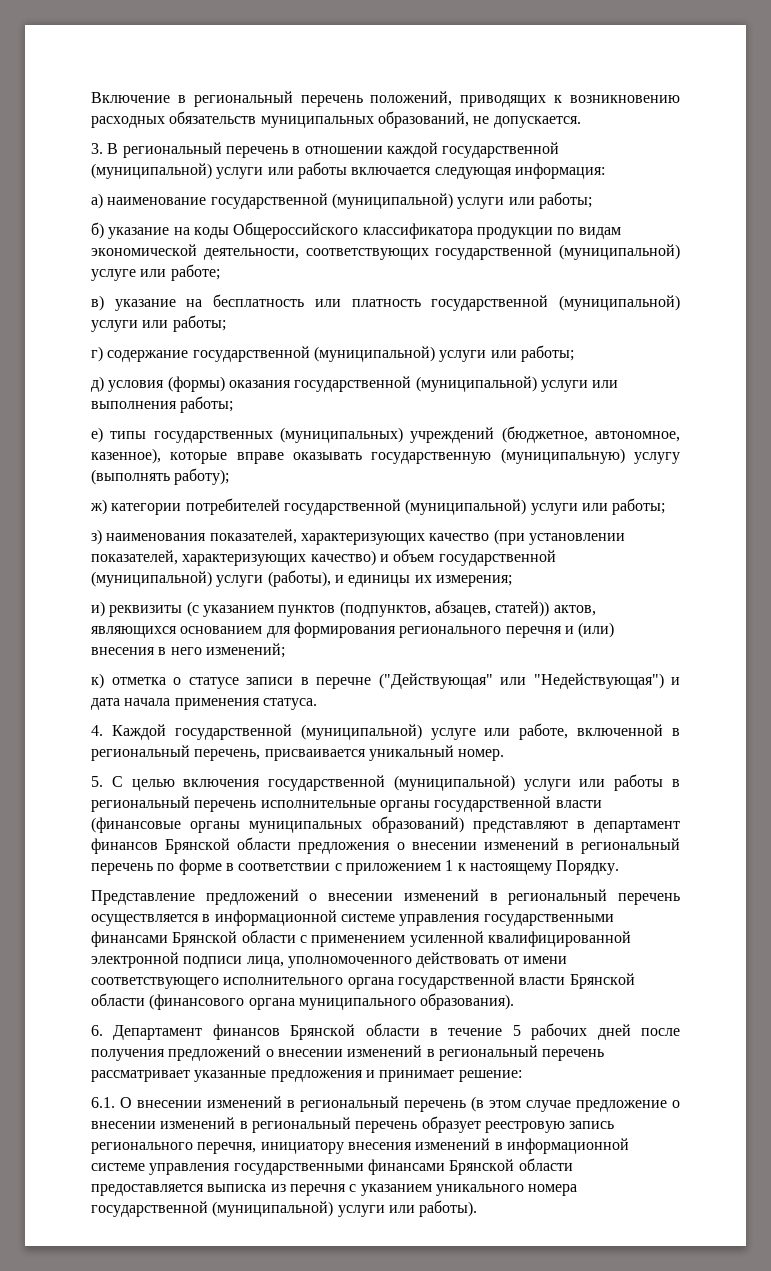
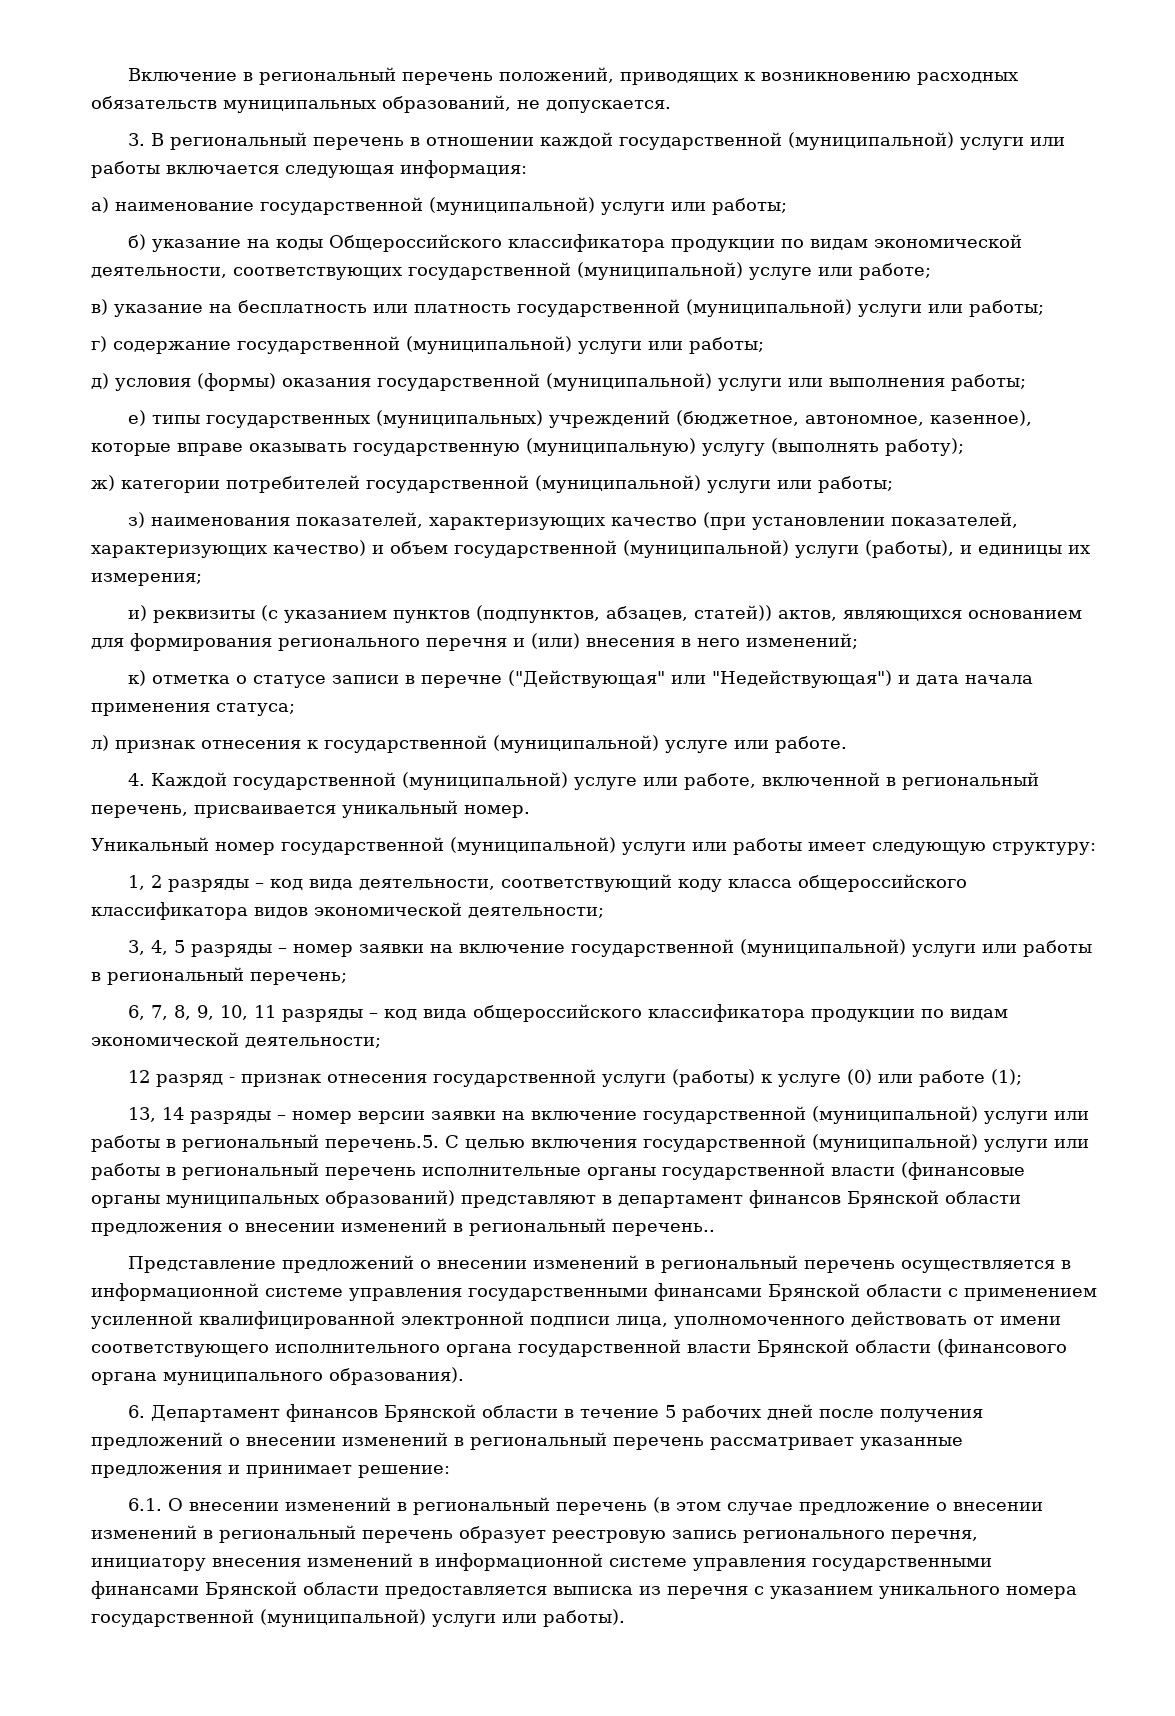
- к) отметка о статусе записи в перечне ("Действующая" или "Недействующая") и дата начала применения статуса.
+ к) отметка о статусе записи в перечне ("Действующая" или "Недействующая") и дата начала применения статуса;
+ л) признак отнесения к государственной (муниципальной) услуге или работе.
- 5. С целью включения государственной (муниципальной) услуги или работы в региональный перечень исполнительные органы государственной власти (финансовые органы муниципальных образований) представляют в департамент финансов Брянской области предложения о внесении изменений в региональный перечень по форме в соответствии с приложением 1 к настоящему Порядку.
+ Уникальный номер государственной (муниципальной) услуги или работы имеет следующую структуру:
+ 1, 2 разряды – код вида деятельности, соответствующий коду класса общероссийского классификатора видов экономической деятельности;
+ 3, 4, 5 разряды – номер заявки на включение государственной (муниципальной) услуги или работы в региональный перечень;
+ 6, 7, 8, 9, 10, 11 разряды – код вида общероссийского классификатора продукции по видам экономической деятельности;
+ 12 разряд - признак отнесения государственной услуги (работы) к услуге (0) или работе (1);
+ 13, 14 разряды – номер версии заявки на включение государственной (муниципальной) услуги или работы в региональный перечень.5. С целью включения государственной (муниципальной) услуги или работы в региональный перечень исполнительные органы государственной власти (финансовые органы муниципальных образований) представляют в департамент финансов Брянской области предложения о внесении изменений в региональный перечень..

